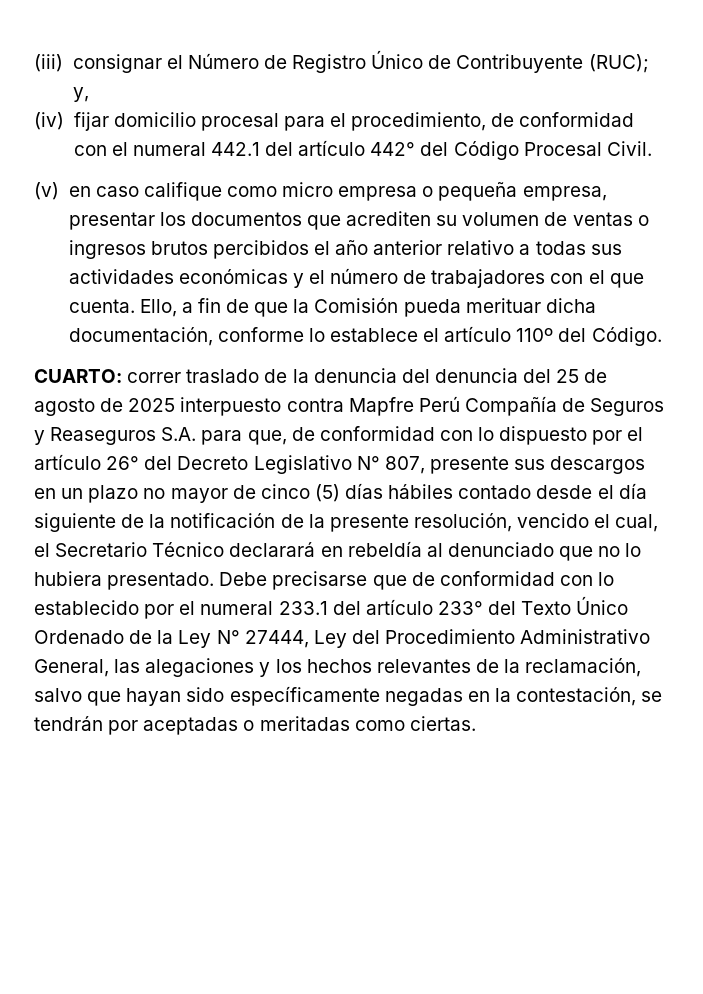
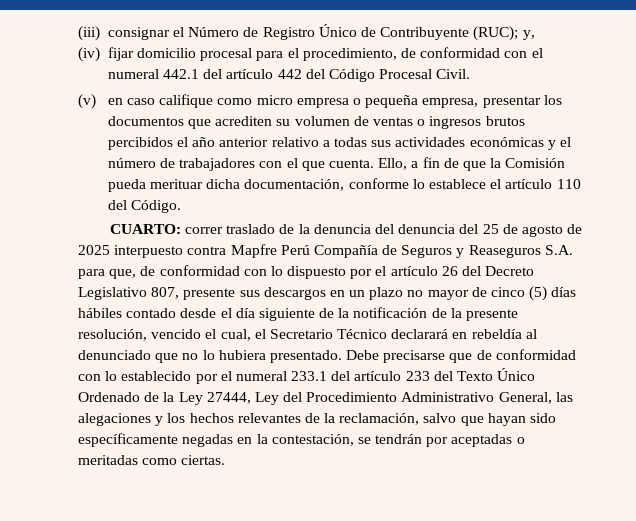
- (iv) fijar domicilio procesal para el procedimiento, de conformidad con el numeral 442.1 del artículo 442° del Código Procesal Civil.
+ (iv) fijar domicilio procesal para el procedimiento, de conformidad con el numeral 442.1 del artículo 442 del Código Procesal Civil.
- Ello, a fin de que la Comisión pueda merituar dicha documentación, conforme lo establece el artículo 110º del Código.
+ Ello, a fin de que la Comisión pueda merituar dicha documentación, conforme lo establece el artículo 110 del Código.
- correr traslado de la denuncia del denuncia del 25 de agosto de 2025 interpuesto contra Mapfre Perú Compañía de Seguros y Reaseguros S.A. para que, de conformidad con lo dispuesto por el artículo 26° del Decreto Legislativo N° 807, presente sus descargos en un plazo no mayor de cinco (5) días hábiles contado desde el día siguiente de la notificación de la presente resolución, vencido el cual, el Secretario Técnico declarará en rebeldía al denunciado que no lo hubiera presentado.
+ correr traslado de la denuncia del denuncia del 25 de agosto de 2025 interpuesto contra Mapfre Perú Compañía de Seguros y Reaseguros S.A. para que, de conformidad con lo dispuesto por el artículo 26 del Decreto Legislativo 807, presente sus descargos en un plazo no mayor de cinco (5) días hábiles contado desde el día siguiente de la notificación de la presente resolución, vencido el cual, el Secretario Técnico declarará en rebeldía al denunciado que no lo hubiera presentado.
- Debe precisarse que de conformidad con lo establecido por el numeral 233.1 del artículo 233° del Texto Único Ordenado de la Ley N° 27444, Ley del Procedimiento Administrativo General, las alegaciones y los hechos relevantes de la reclamación, salvo que hayan sido específicamente negadas en la contestación, se tendrán por aceptadas o meritadas como ciertas.
+ Debe precisarse que de conformidad con lo establecido por el numeral 233.1 del artículo 233 del Texto Único Ordenado de la Ley 27444, Ley del Procedimiento Administrativo General, las alegaciones y los hechos relevantes de la reclamación, salvo que hayan sido específicamente negadas en la contestación, se tendrán por aceptadas o meritadas como ciertas.

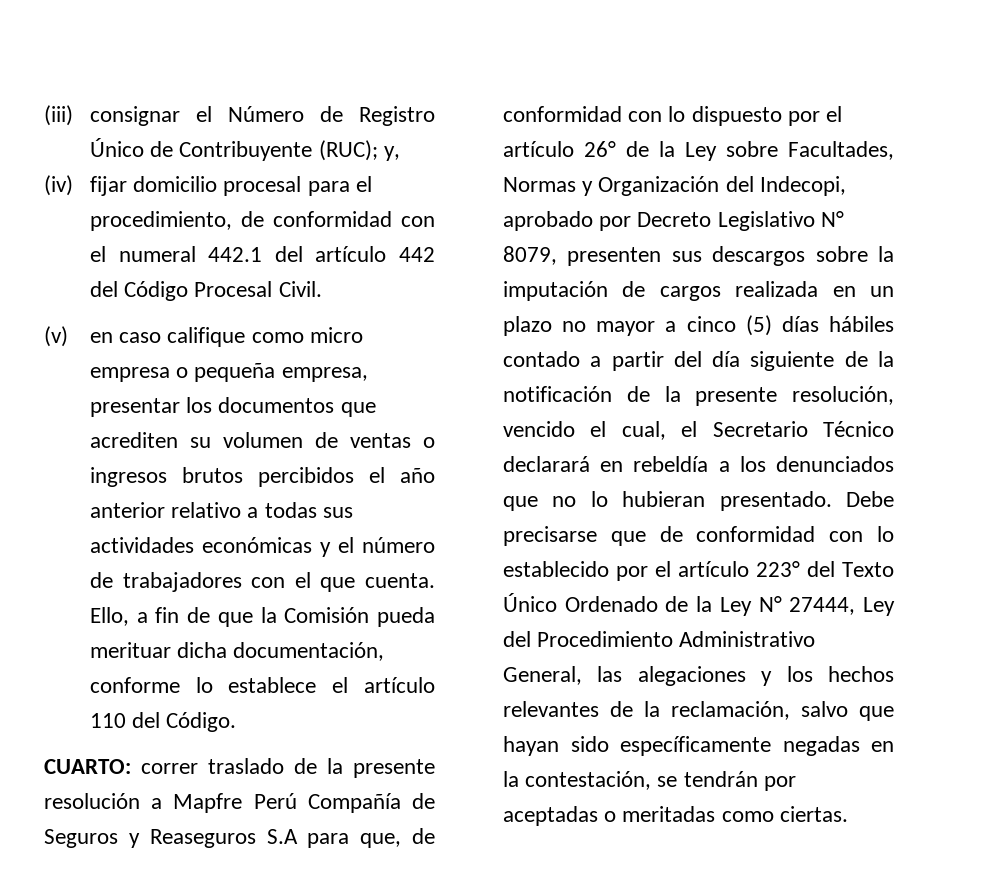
- CUARTO: correr traslado de la denuncia del denuncia del 25 de agosto de 2025 interpuesto contra Mapfre Perú Compañía de Seguros y Reaseguros S.A. para que, de conformidad con lo dispuesto por el artículo 26 del Decreto Legislativo 807, presente sus descargos en un plazo no mayor de cinco (5) días hábiles contado desde el día siguiente de la notificación de la presente resolución, vencido el cual, el Secretario Técnico declarará en rebeldía al denunciado que no lo hubiera presentado.
+ CUARTO: correr traslado de la presente resolución a Mapfre Perú Compañía de Seguros y Reaseguros S.A para que, de conformidad con lo dispuesto por el artículo 26° de la Ley sobre Facultades, Normas y Organización del Indecopi, aprobado por Decreto Legislativo N° 8079, presenten sus descargos sobre la imputación de cargos realizada en un plazo no mayor a cinco (5) días hábiles contado a partir del día siguiente de la notificación de la presente resolución, vencido el cual, el Secretario Técnico declarará en rebeldía a los denunciados que no lo hubieran presentado.
- Debe precisarse que de conformidad con lo establecido por el numeral 233.1 del artículo 233 del Texto Único Ordenado de la Ley 27444, Ley del Procedimiento Administrativo General, las alegaciones y los hechos relevantes de la reclamación, salvo que hayan sido específicamente negadas en la contestación, se tendrán por aceptadas o meritadas como ciertas.
+ Debe precisarse que de conformidad con lo establecido por el artículo 223° del Texto Único Ordenado de la Ley N° 27444, Ley del Procedimiento Administrativo General, las alegaciones y los hechos relevantes de la reclamación, salvo que hayan sido específicamente negadas en la contestación, se tendrán por aceptadas o meritadas como ciertas.

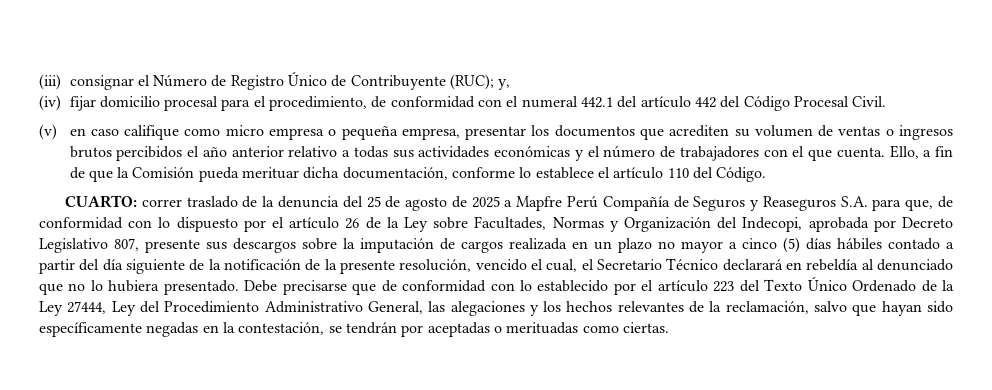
- correr traslado de la presente resolución a Mapfre Perú Compañía de Seguros y Reaseguros S.A para que, de conformidad con lo dispuesto por el artículo 26° de la Ley sobre Facultades, Normas y Organización del Indecopi, aprobado por Decreto Legislativo N° 8079, presenten sus descargos sobre la imputación de cargos realizada en un plazo no mayor a cinco (5) días hábiles contado a partir del día siguiente de la notificación de la presente resolución, vencido el cual, el Secretario Técnico declarará en rebeldía a los denunciados que no lo hubieran presentado.
+ correr traslado de la denuncia del 25 de agosto de 2025 a Mapfre Perú Compañía de Seguros y Reaseguros S.A. para que, de conformidad con lo dispuesto por el artículo 26 de la Ley sobre Facultades, Normas y Organización del Indecopi, aprobada por Decreto Legislativo 807, presente sus descargos sobre la imputación de cargos realizada en un plazo no mayor a cinco (5) días hábiles contado a partir del día siguiente de la notificación de la presente resolución, vencido el cual, el Secretario Técnico declarará en rebeldía al denunciado que no lo hubiera presentado.
- Debe precisarse que de conformidad con lo establecido por el artículo 223° del Texto Único Ordenado de la Ley N° 27444, Ley del Procedimiento Administrativo General, las alegaciones y los hechos relevantes de la reclamación, salvo que hayan sido específicamente negadas en la contestación, se tendrán por aceptadas o meritadas como ciertas.
+ Debe precisarse que de conformidad con lo establecido por el artículo 223 del Texto Único Ordenado de la Ley 27444, Ley del Procedimiento Administrativo General, las alegaciones y los hechos relevantes de la reclamación, salvo que hayan sido específicamente negadas en la contestación, se tendrán por aceptadas o merituadas como ciertas.

